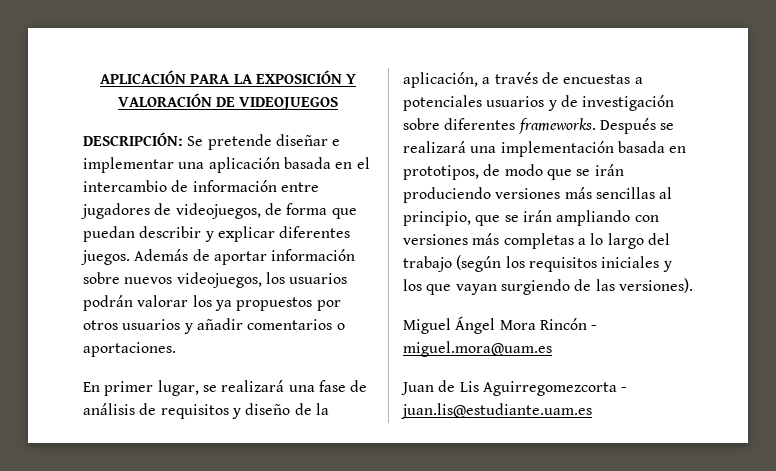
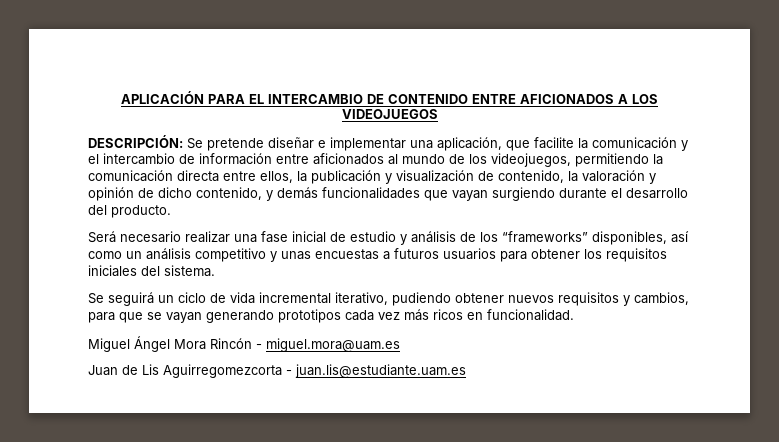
- APLICACIÓN PARA LA EXPOSICIÓN Y VALORACIÓN DE VIDEOJUEGOS
+ APLICACIÓN PARA EL INTERCAMBIO DE CONTENIDO ENTRE AFICIONADOS A LOS VIDEOJUEGOS
- DESCRIPCIÓN: Se pretende diseñar e implementar una aplicación basada en el intercambio de información entre jugadores de videojuegos, de forma que puedan describir y explicar diferentes juegos. Además de aportar información sobre nuevos videojuegos, los usuarios podrán valorar los ya propuestos por otros usuarios y añadir comentarios o aportaciones.
- En primer lugar, se realizará una fase de análisis de requisitos y diseño de la aplicación, a través de encuestas a potenciales usuarios y de investigación sobre diferentes frameworks. Después se realizará una implementación basada en prototipos, de modo que se irán produciendo versiones más sencillas al principio, que se irán ampliando con versiones más completas a lo largo del trabajo (según los requisitos iniciales y los que vayan surgiendo de las versiones).
+ DESCRIPCIÓN: Se pretende diseñar e implementar una aplicación, que facilite la comunicación y el intercambio de información entre aficionados al mundo de los videojuegos, permitiendo la comunicación directa entre ellos, la publicación y visualización de contenido, la valoración y opinión de dicho contenido, y demás funcionalidades que vayan surgiendo durante el desarrollo del producto.
+ Será necesario realizar una fase inicial de estudio y análisis de los “frameworks” disponibles, así como un análisis competitivo y unas encuestas a futuros usuarios para obtener los requisitos iniciales del sistema.
+ Se seguirá un ciclo de vida incremental iterativo, pudiendo obtener nuevos requisitos y cambios, para que se vayan generando prototipos cada vez más ricos en funcionalidad.

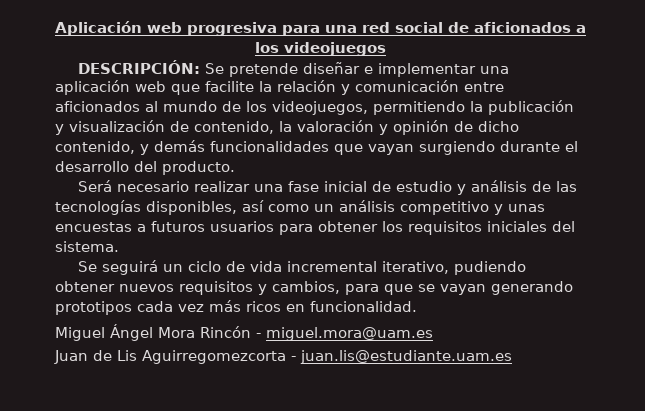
- APLICACIÓN PARA EL INTERCAMBIO DE CONTENIDO ENTRE AFICIONADOS A LOS VIDEOJUEGOS
+ Aplicación web progresiva para una red social de aficionados a los videojuegos
- DESCRIPCIÓN: Se pretende diseñar e implementar una aplicación, que facilite la comunicación y el intercambio de información entre aficionados al mundo de los videojuegos, permitiendo la comunicación directa entre ellos, la publicación y visualización de contenido, la valoración y opinión de dicho contenido, y demás funcionalidades que vayan surgiendo durante el desarrollo del producto.
+ DESCRIPCIÓN: Se pretende diseñar e implementar una aplicación web que facilite la relación y comunicación entre aficionados al mundo de los videojuegos, permitiendo la publicación y visualización de contenido, la valoración y opinión de dicho contenido, y demás funcionalidades que vayan surgiendo durante el desarrollo del producto.
- Será necesario realizar una fase inicial de estudio y análisis de los “frameworks” disponibles, así como un análisis competitivo y unas encuestas a futuros usuarios para obtener los requisitos iniciales del sistema.
+ Será necesario realizar una fase inicial de estudio y análisis de las tecnologías disponibles, así como un análisis competitivo y unas encuestas a futuros usuarios para obtener los requisitos iniciales del sistema.

